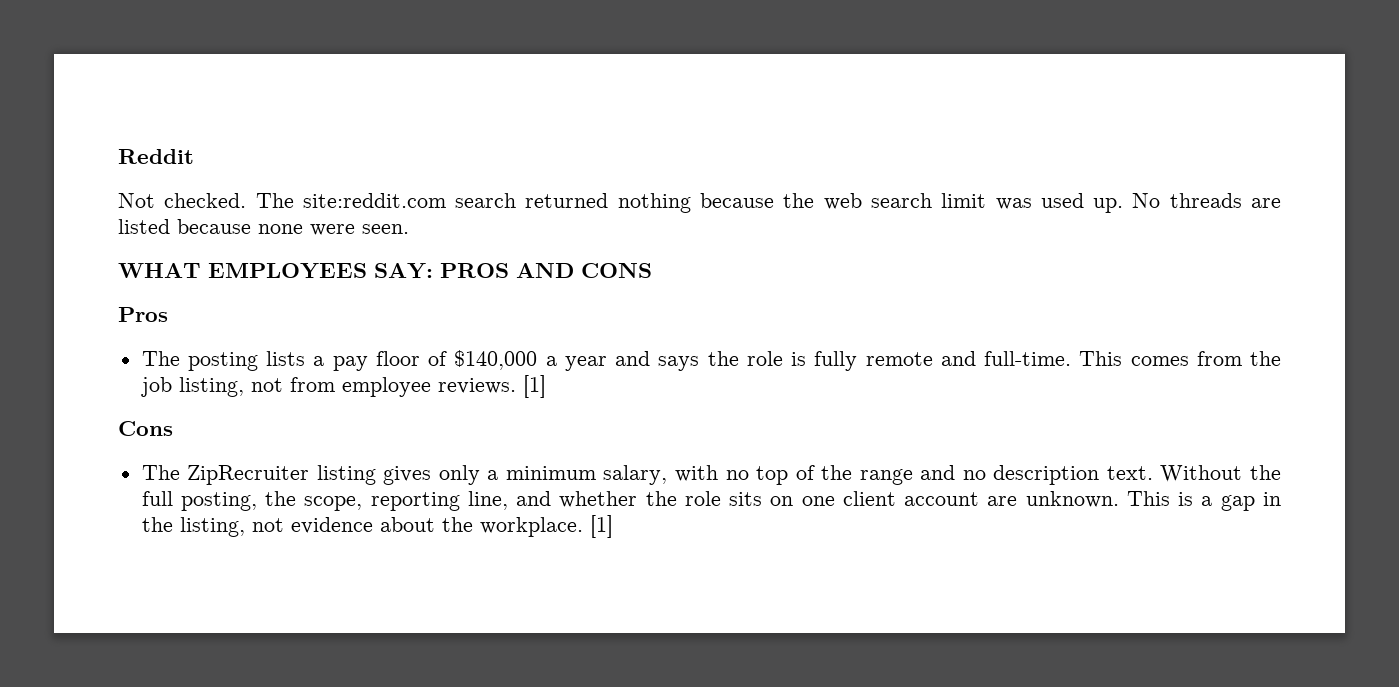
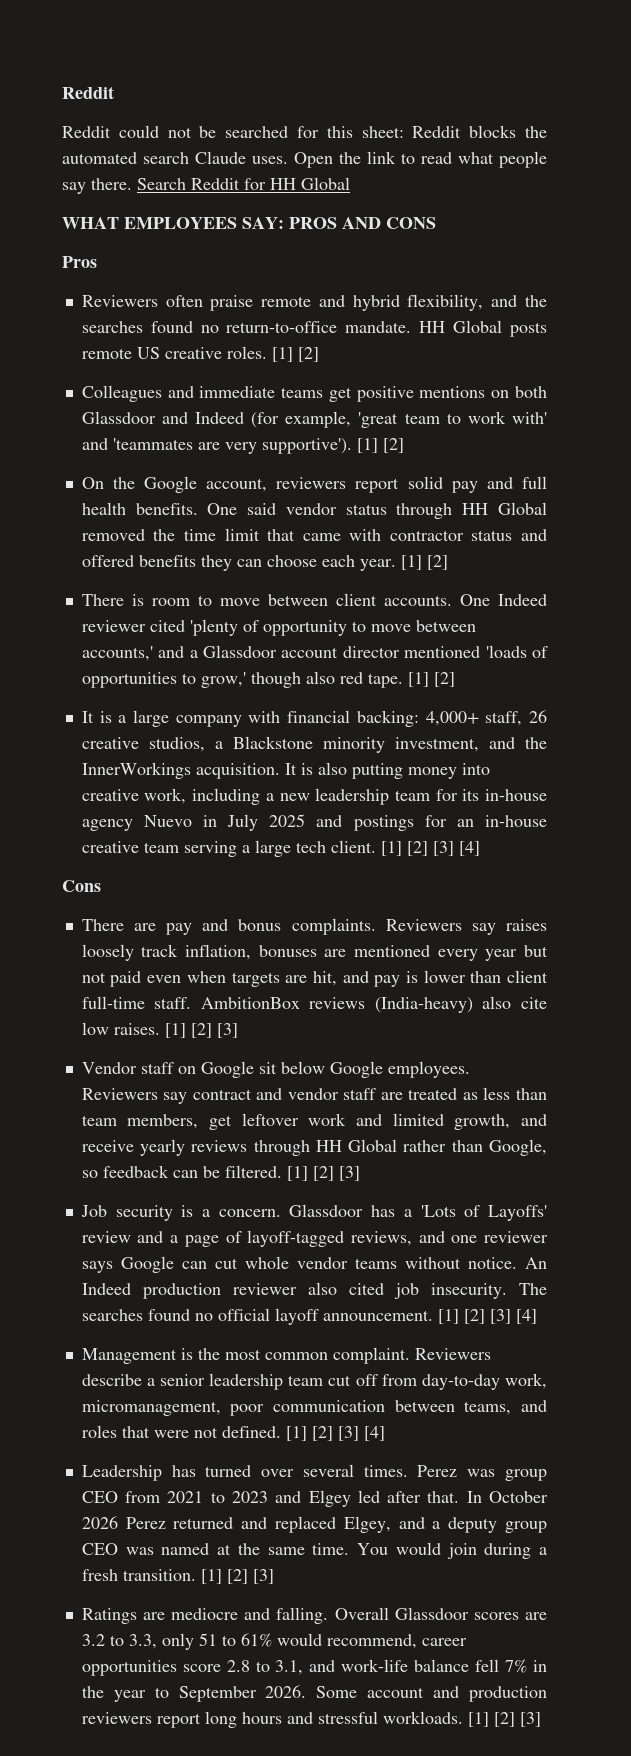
- Not checked. The site:reddit.com search returned nothing because the web search limit was used up. No threads are listed because none were seen.
+ Reddit could not be searched for this sheet: Reddit blocks the automated search Claude uses. Open the link to read what people say there. Search Reddit for HH Global
- The posting lists a pay floor of $140,000 a year and says the role is fully remote and full-time. This comes from the job listing, not from employee reviews. [1]
+ Reviewers often praise remote and hybrid flexibility, and the searches found no return-to-office mandate. HH Global posts remote US creative roles. [1] [2]
+ Colleagues and immediate teams get positive mentions on both Glassdoor and Indeed (for example, 'great team to work with' and 'teammates are very supportive'). [1] [2]
+ On the Google account, reviewers report solid pay and full health benefits. One said vendor status through HH Global removed the time limit that came with contractor status and offered benefits they can choose each year. [1] [2]
+ There is room to move between client accounts. One Indeed reviewer cited 'plenty of opportunity to move between accounts,' and a Glassdoor account director mentioned 'loads of opportunities to grow,' though also red tape. [1] [2]
+ It is a large company with financial backing: 4,000+ staff, 26 creative studios, a Blackstone minority investment, and the InnerWorkings acquisition. It is also putting money into creative work, including a new leadership team for its in-house agency Nuevo in July 2025 and postings for an in-house creative team serving a large tech client. [1] [2] [3] [4]
  Cons
- The ZipRecruiter listing gives only a minimum salary, with no top of the range and no description text. Without the full posting, the scope, reporting line, and whether the role sits on one client account are unknown. This is a gap in the listing, not evidence about the workplace. [1]
+ There are pay and bonus complaints. Reviewers say raises loosely track inflation, bonuses are mentioned every year but not paid even when targets are hit, and pay is lower than client full-time staff. AmbitionBox reviews (India-heavy) also cite low raises. [1] [2] [3]
+ Vendor staff on Google sit below Google employees. Reviewers say contract and vendor staff are treated as less than team members, get leftover work and limited growth, and receive yearly reviews through HH Global rather than Google, so feedback can be filtered. [1] [2] [3]
+ Job security is a concern. Glassdoor has a 'Lots of Layoffs' review and a page of layoff-tagged reviews, and one reviewer says Google can cut whole vendor teams without notice. An Indeed production reviewer also cited job insecurity. The searches found no official layoff announcement. [1] [2] [3] [4]
+ Management is the most common complaint. Reviewers describe a senior leadership team cut off from day-to-day work, micromanagement, poor communication between teams, and roles that were not defined. [1] [2] [3] [4]
+ Leadership has turned over several times. Perez was group CEO from 2021 to 2023 and Elgey led after that. In October 2026 Perez returned and replaced Elgey, and a deputy group CEO was named at the same time. You would join during a fresh transition. [1] [2] [3]
+ Ratings are mediocre and falling. Overall Glassdoor scores are 3.2 to 3.3, only 51 to 61% would recommend, career opportunities score 2.8 to 3.1, and work-life balance fell 7% in the year to September 2026. Some account and production reviewers report long hours and stressful workloads. [1] [2] [3]

